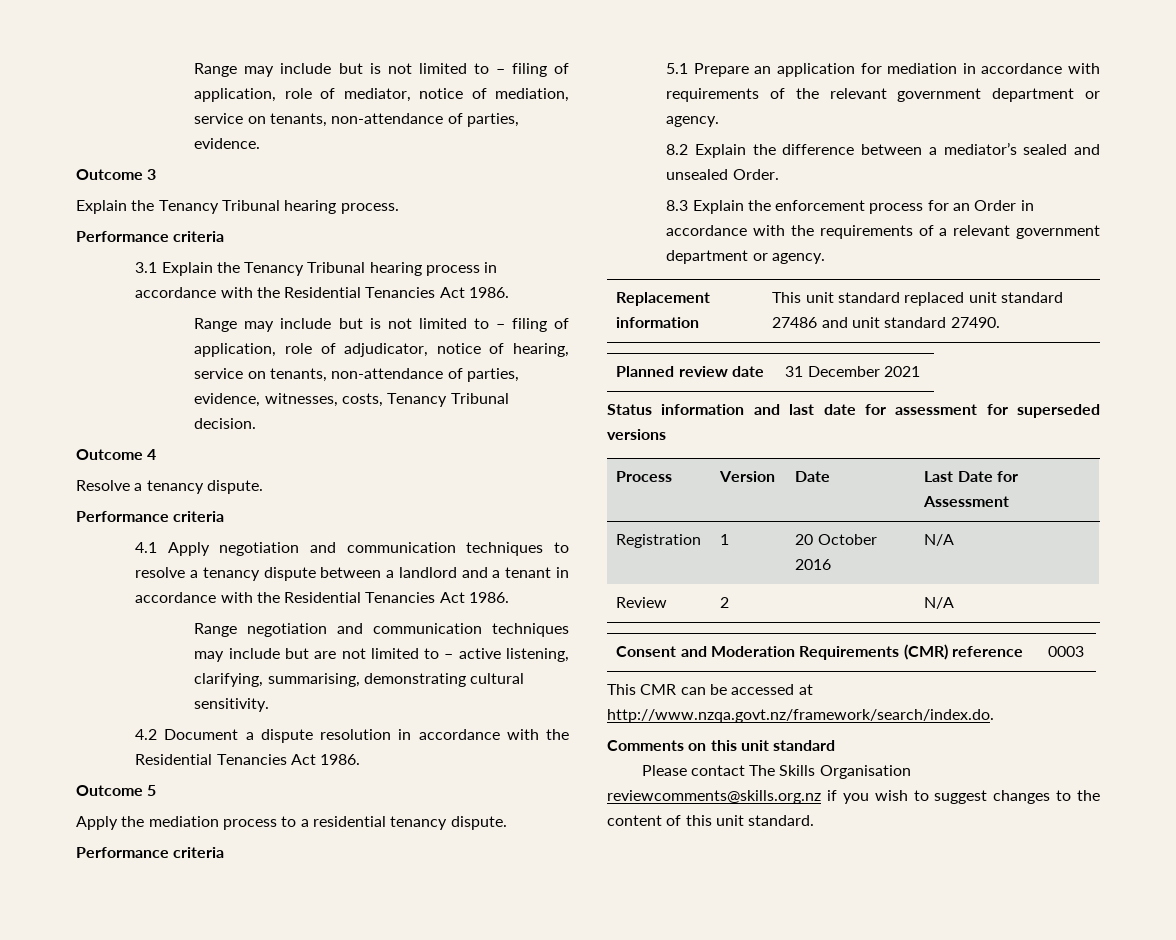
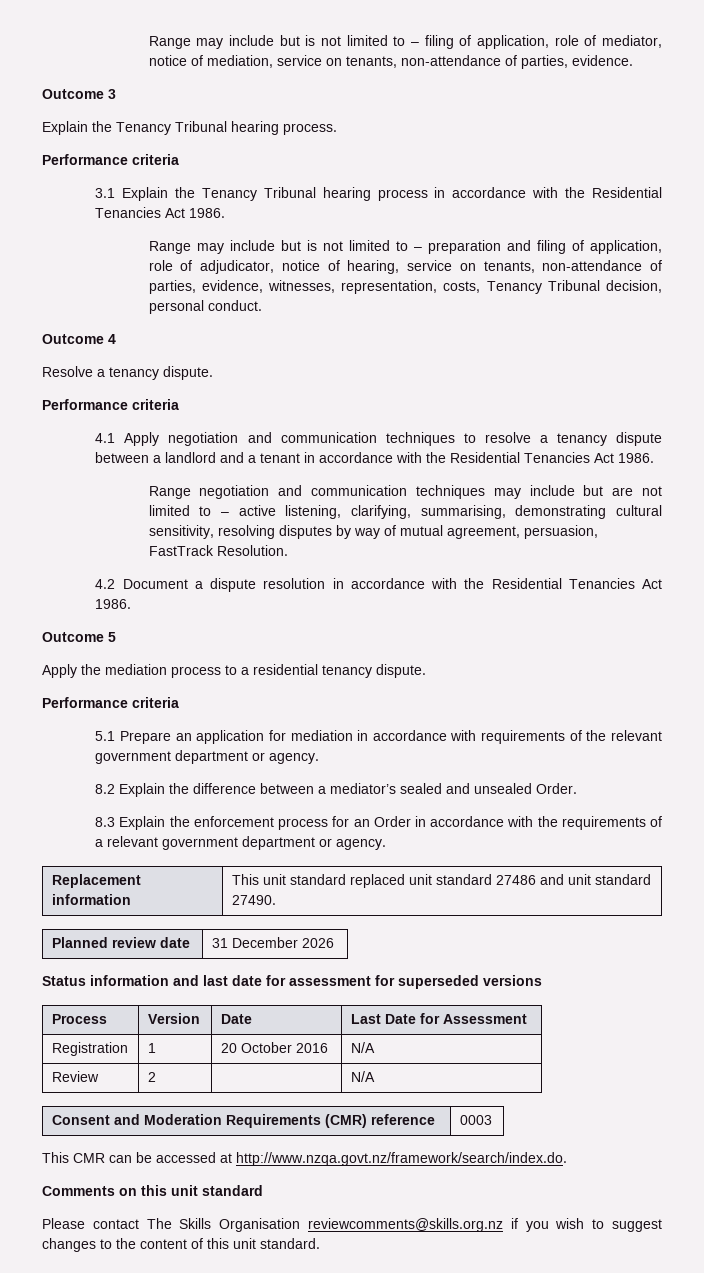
- Range may include but is not limited to – filing of application, role of adjudicator, notice of hearing, service on tenants, non-attendance of parties, evidence, witnesses, costs, Tenancy Tribunal decision.
+ Range may include but is not limited to – preparation and filing of application, role of adjudicator, notice of hearing, service on tenants, non-attendance of parties, evidence, witnesses, representation, costs, Tenancy Tribunal decision, personal conduct.
- Range negotiation and communication techniques may include but are not limited to – active listening, clarifying, summarising, demonstrating cultural sensitivity.
+ Range negotiation and communication techniques may include but are not limited to – active listening, clarifying, summarising, demonstrating cultural sensitivity, resolving disputes by way of mutual agreement, persuasion, FastTrack Resolution.
- Planned review date | 31 December 2021
+ Planned review date | 31 December 2026

